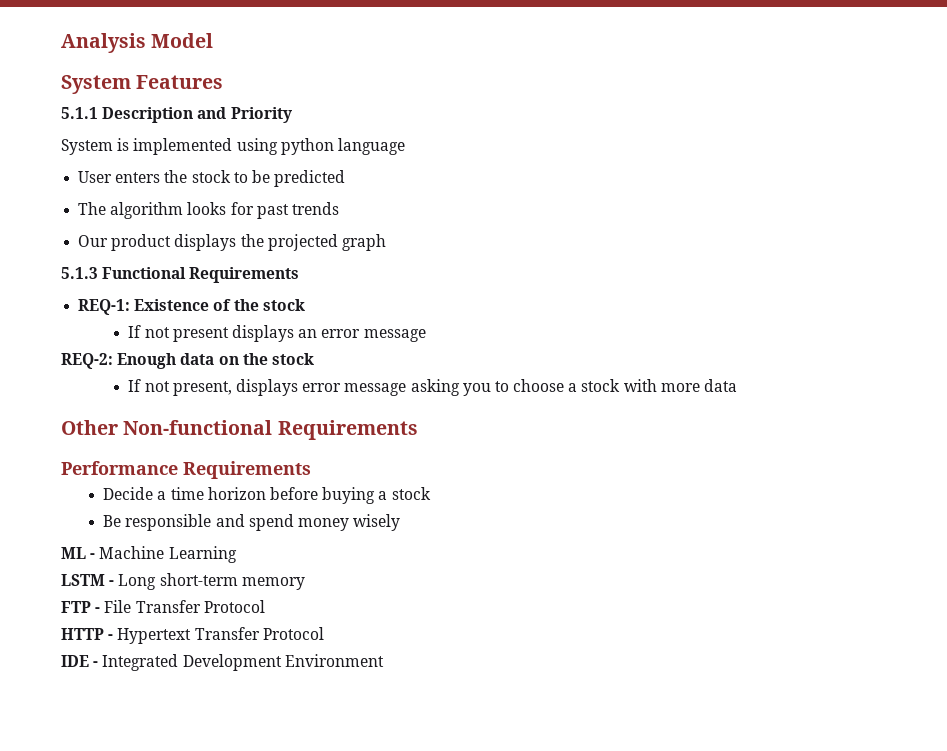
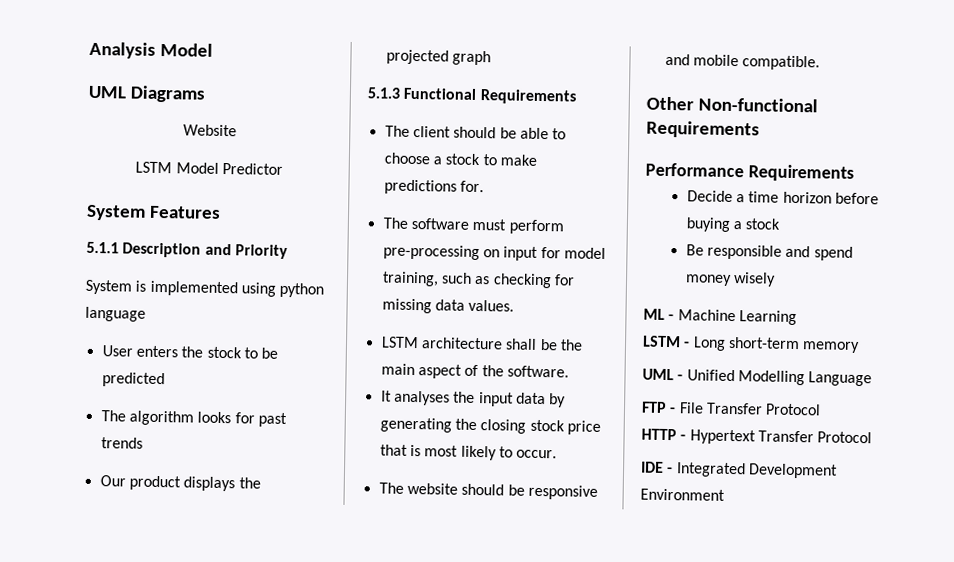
+ UML Diagrams
+ Website
+ LSTM Model Predictor
- REQ-1: Existence of the stock
- If not present displays an error message
- REQ-2: Enough data on the stock
- If not present, displays error message asking you to choose a stock with more data
+ The client should be able to choose a stock to make predictions for.
+ The software must perform pre-processing on input for model training, such as checking for missing data values.
+ LSTM architecture shall be the main aspect of the software.
+ It analyses the input data by generating the closing stock price that is most likely to occur.
+ The website should be responsive and mobile compatible.
+ UML - Unified Modelling Language

